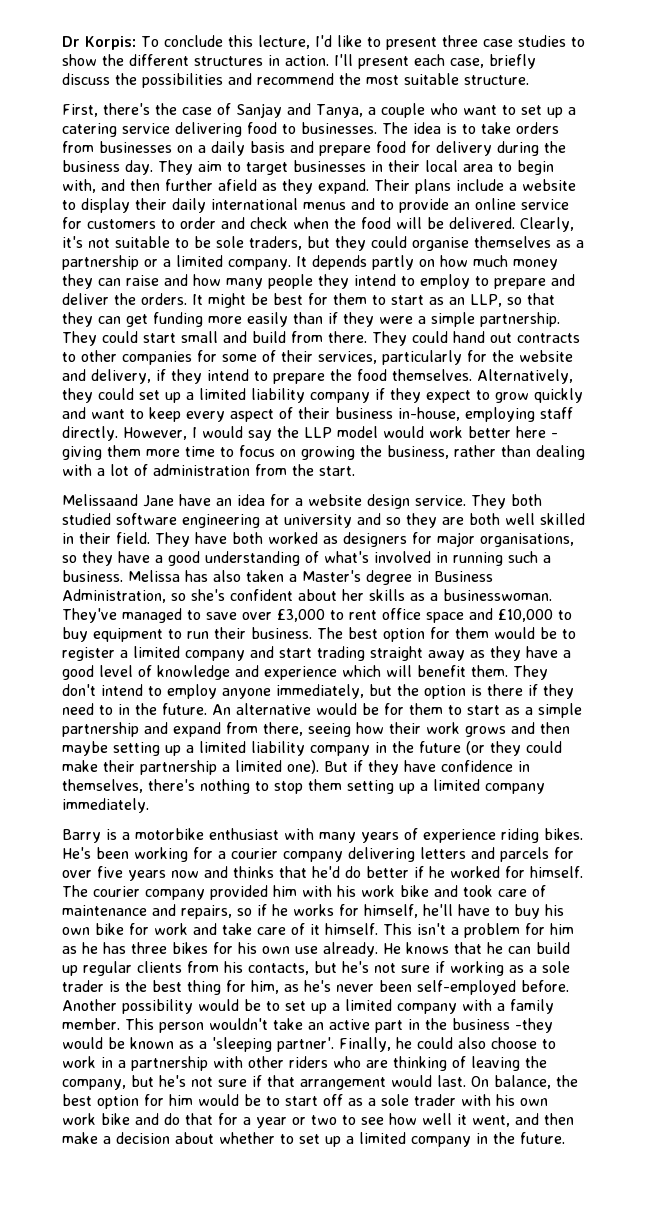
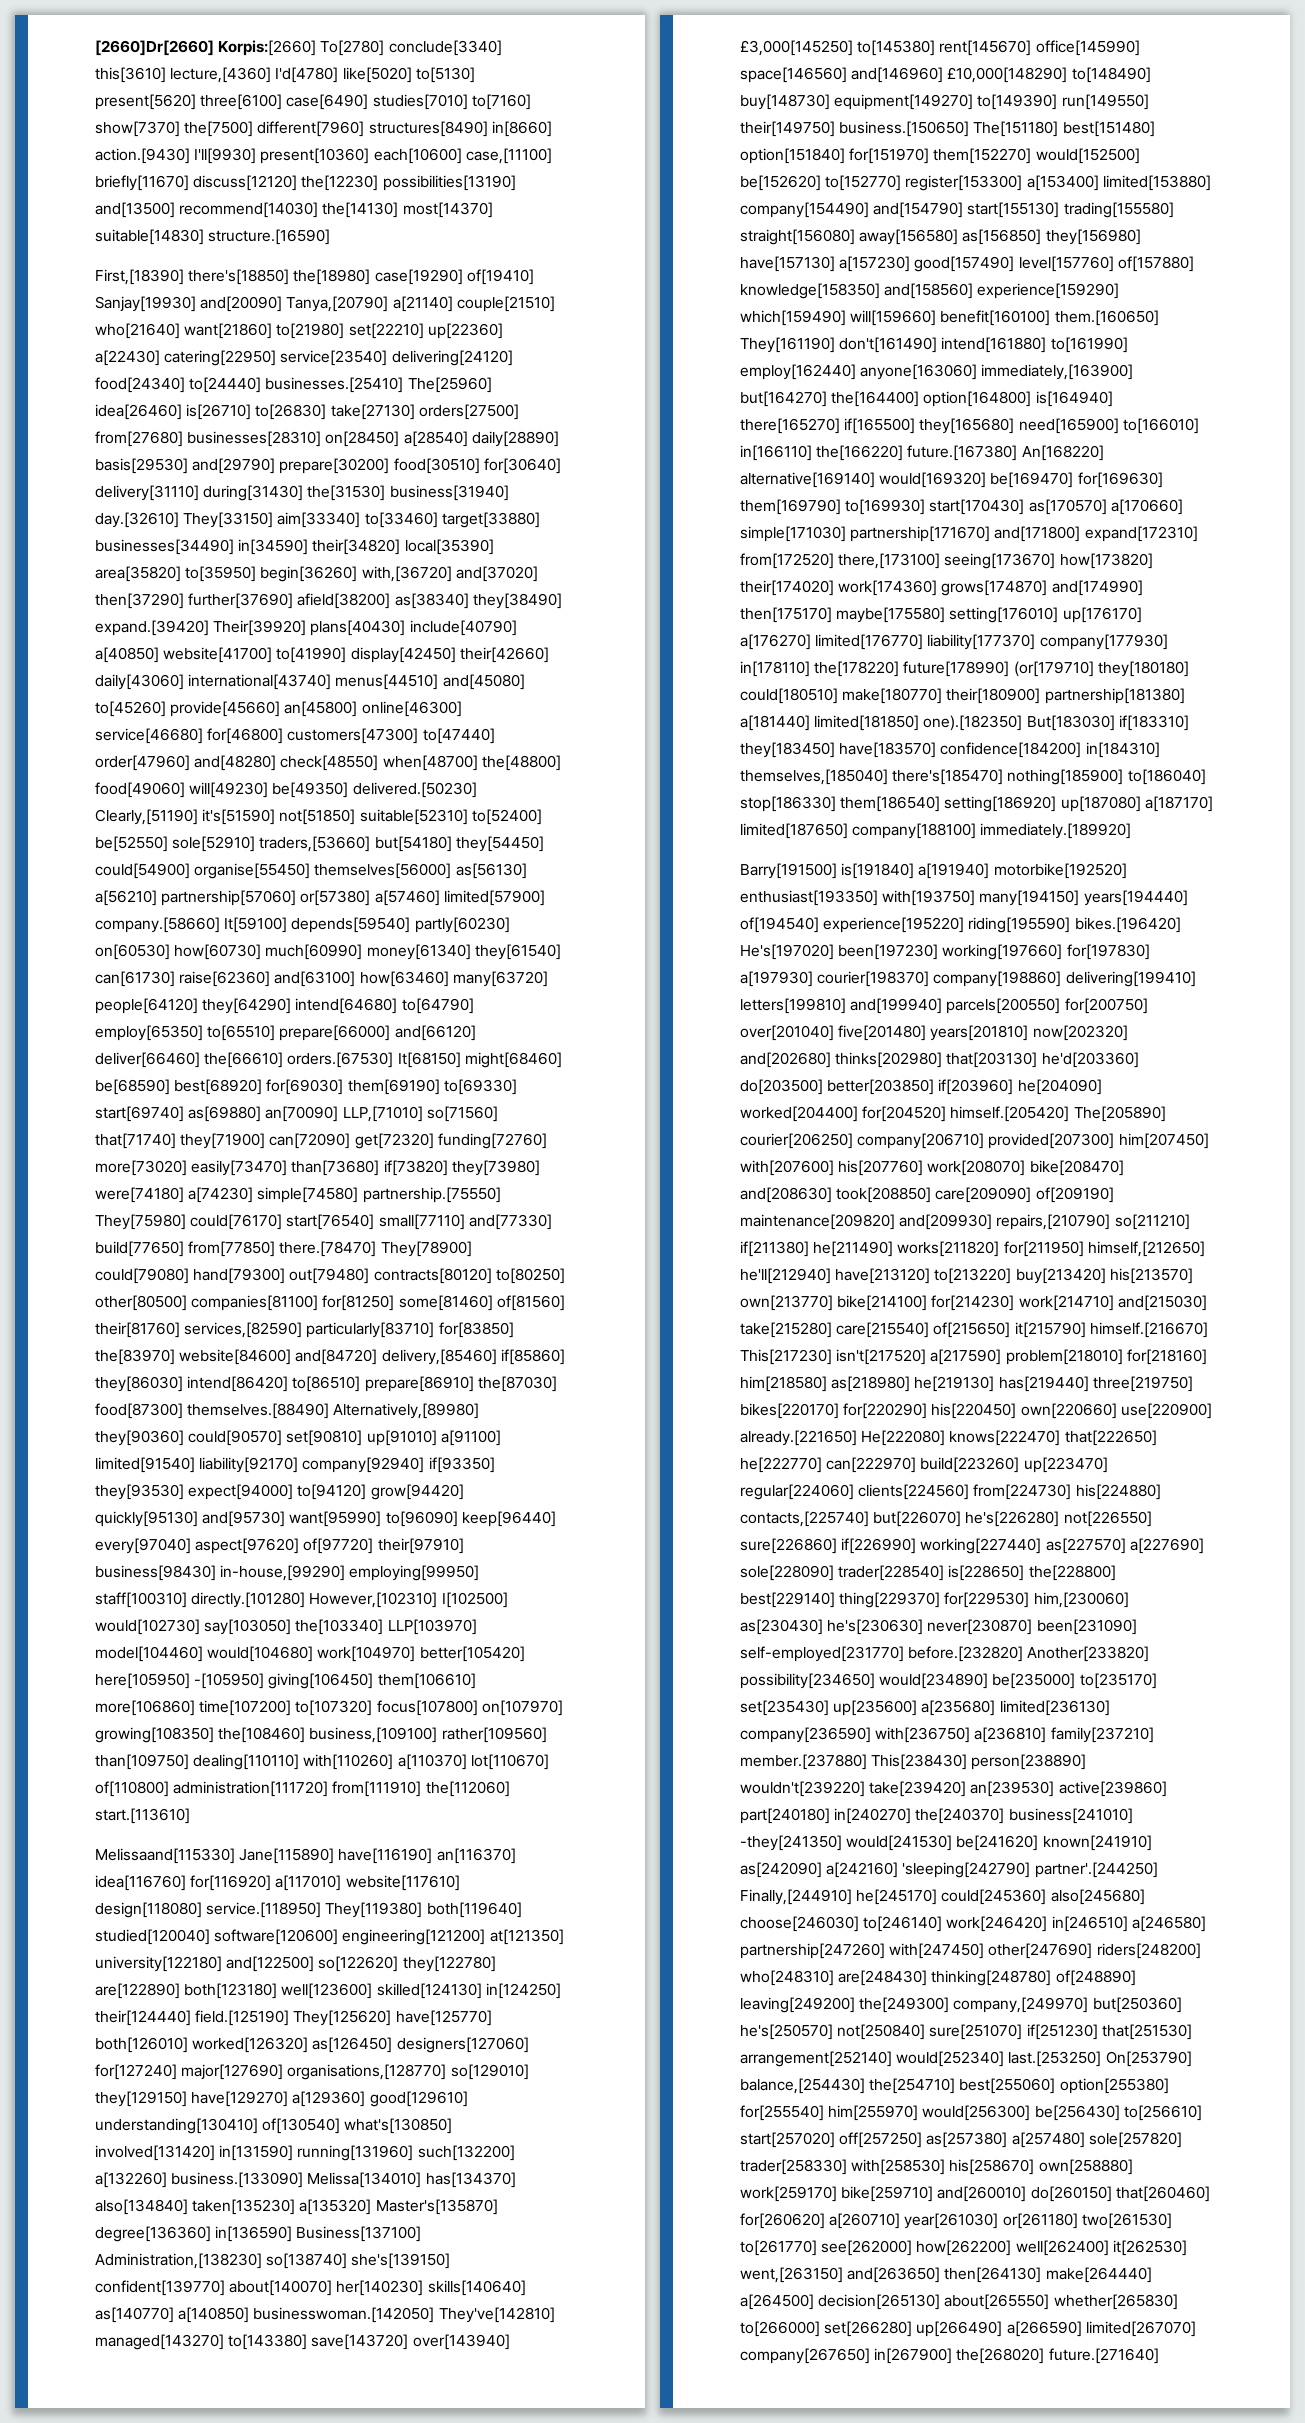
- Dr Korpis: To conclude this lecture, I'd like to present three case studies to show the different structures in action. I'll present each case, briefly discuss the possibilities and recommend the most suitable structure.
- First, there's the case of Sanjay and Tanya, a couple who want to set up a catering service delivering food to businesses. The idea is to take orders from businesses on a daily basis and prepare food for delivery during the business day. They aim to target businesses in their local area to begin with, and then further afield as they expand. Their plans include a website to display their daily international menus and to provide an online service for customers to order and check when the food will be delivered. Clearly, it's not suitable to be sole traders, but they could organise themselves as a partnership or a limited company. It depends partly on how much money they can raise and how many people they intend to employ to prepare and deliver the orders. It might be best for them to start as an LLP, so that they can get funding more easily than if they were a simple partnership. They could start small and build from there. They could hand out contracts to other companies for some of their services, particularly for the website and delivery, if they intend to prepare the food themselves. Alternatively, they could set up a limited liability company if they expect to grow quickly and want to keep every aspect of their business in-house, employing staff directly. However, I would say the LLP model would work better here - giving them more time to focus on growing the business, rather than dealing with a lot of administration from the start.
- Melissaand Jane have an idea for a website design service. They both studied software engineering at university and so they are both well skilled in their field. They have both worked as designers for major organisations, so they have a good understanding of what's involved in running such a business. Melissa has also taken a Master's degree in Business Administration, so she's confident about her skills as a businesswoman. They've managed to save over £3,000 to rent office space and £10,000 to buy equipment to run their business. The best option for them would be to register a limited company and start trading straight away as they have a good level of knowledge and experience which will benefit them. They don't intend to employ anyone immediately, but the option is there if they need to in the future. An alternative would be for them to start as a simple partnership and expand from there, seeing how their work grows and then maybe setting up a limited liability company in the future (or they could make their partnership a limited one). But if they have confidence in themselves, there's nothing to stop them setting up a limited company immediately.
- Barry is a motorbike enthusiast with many years of experience riding bikes. He's been working for a courier company delivering letters and parcels for over five years now and thinks that he'd do better if he worked for himself. The courier company provided him with his work bike and took care of maintenance and repairs, so if he works for himself, he'll have to buy his own bike for work and take care of it himself. This isn't a problem for him as he has three bikes for his own use already. He knows that he can build up regular clients from his contacts, but he's not sure if working as a sole trader is the best thing for him, as he's never been self-employed before. Another possibility would be to set up a limited company with a family member. This person wouldn't take an active part in the business -they would be known as a 'sleeping partner'. Finally, he could also choose to work in a partnership with other riders who are thinking of leaving the company, but he's not sure if that arrangement would last. On balance, the best option for him would be to start off as a sole trader with his own work bike and do that for a year or two to see how well it went, and then make a decision about whether to set up a limited company in the future.
+ [2660]Dr[2660] Korpis:[2660] To[2780] conclude[3340] this[3610] lecture,[4360] I'd[4780] like[5020] to[5130] present[5620] three[6100] case[6490] studies[7010] to[7160] show[7370] the[7500] different[7960] structures[8490] in[8660] action.[9430] I'll[9930] present[10360] each[10600] case,[11100] briefly[11670] discuss[12120] the[12230] possibilities[13190] and[13500] recommend[14030] the[14130] most[14370] suitable[14830] structure.[16590]
+ First,[18390] there's[18850] the[18980] case[19290] of[19410] Sanjay[19930] and[20090] Tanya,[20790] a[21140] couple[21510] who[21640] want[21860] to[21980] set[22210] up[22360] a[22430] catering[22950] service[23540] delivering[24120] food[24340] to[24440] businesses.[25410] The[25960] idea[26460] is[26710] to[26830] take[27130] orders[27500] from[27680] businesses[28310] on[28450] a[28540] daily[28890] basis[29530] and[29790] prepare[30200] food[30510] for[30640] delivery[31110] during[31430] the[31530] business[31940] day.[32610] They[33150] aim[33340] to[33460] target[33880] businesses[34490] in[34590] their[34820] local[35390] area[35820] to[35950] begin[36260] with,[36720] and[37020] then[37290] further[37690] afield[38200] as[38340] they[38490] expand.[39420] Their[39920] plans[40430] include[40790] a[40850] website[41700] to[41990] display[42450] their[42660] daily[43060] international[43740] menus[44510] and[45080] to[45260] provide[45660] an[45800] online[46300] service[46680] for[46800] customers[47300] to[47440] order[47960] and[48280] check[48550] when[48700] the[48800] food[49060] will[49230] be[49350] delivered.[50230] Clearly,[51190] it's[51590] not[51850] suitable[52310] to[52400] be[52550] sole[52910] traders,[53660] but[54180] they[54450] could[54900] organise[55450] themselves[56000] as[56130] a[56210] partnership[57060] or[57380] a[57460] limited[57900] company.[58660] It[59100] depends[59540] partly[60230] on[60530] how[60730] much[60990] money[61340] they[61540] can[61730] raise[62360] and[63100] how[63460] many[63720] people[64120] they[64290] intend[64680] to[64790] employ[65350] to[65510] prepare[66000] and[66120] deliver[66460] the[66610] orders.[67530] It[68150] might[68460] be[68590] best[68920] for[69030] them[69190] to[69330] start[69740] as[69880] an[70090] LLP,[71010] so[71560] that[71740] they[71900] can[72090] get[72320] funding[72760] more[73020] easily[73470] than[73680] if[73820] they[73980] were[74180] a[74230] simple[74580] partnership.[75550] They[75980] could[76170] start[76540] small[77110] and[77330] build[77650] from[77850] there.[78470] They[78900] could[79080] hand[79300] out[79480] contracts[80120] to[80250] other[80500] companies[81100] for[81250] some[81460] of[81560] their[81760] services,[82590] particularly[83710] for[83850] the[83970] website[84600] and[84720] delivery,[85460] if[85860] they[86030] intend[86420] to[86510] prepare[86910] the[87030] food[87300] themselves.[88490] Alternatively,[89980] they[90360] could[90570] set[90810] up[91010] a[91100] limited[91540] liability[92170] company[92940] if[93350] they[93530] expect[94000] to[94120] grow[94420] quickly[95130] and[95730] want[95990] to[96090] keep[96440] every[97040] aspect[97620] of[97720] their[97910] business[98430] in-house,[99290] employing[99950] staff[100310] directly.[101280] However,[102310] I[102500] would[102730] say[103050] the[103340] LLP[103970] model[104460] would[104680] work[104970] better[105420] here[105950] -[105950] giving[106450] them[106610] more[106860] time[107200] to[107320] focus[107800] on[107970] growing[108350] the[108460] business,[109100] rather[109560] than[109750] dealing[110110] with[110260] a[110370] lot[110670] of[110800] administration[111720] from[111910] the[112060] start.[113610]
+ Melissaand[115330] Jane[115890] have[116190] an[116370] idea[116760] for[116920] a[117010] website[117610] design[118080] service.[118950] They[119380] both[119640] studied[120040] software[120600] engineering[121200] at[121350] university[122180] and[122500] so[122620] they[122780] are[122890] both[123180] well[123600] skilled[124130] in[124250] their[124440] field.[125190] They[125620] have[125770] both[126010] worked[126320] as[126450] designers[127060] for[127240] major[127690] organisations,[128770] so[129010] they[129150] have[129270] a[129360] good[129610] understanding[130410] of[130540] what's[130850] involved[131420] in[131590] running[131960] such[132200] a[132260] business.[133090] Melissa[134010] has[134370] also[134840] taken[135230] a[135320] Master's[135870] degree[136360] in[136590] Business[137100] Administration,[138230] so[138740] she's[139150] confident[139770] about[140070] her[140230] skills[140640] as[140770] a[140850] businesswoman.[142050] They've[142810] managed[143270] to[143380] save[143720] over[143940] £3,000[145250] to[145380] rent[145670] office[145990] space[146560] and[146960] £10,000[148290] to[148490] buy[148730] equipment[149270] to[149390] run[149550] their[149750] business.[150650] The[151180] best[151480] option[151840] for[151970] them[152270] would[152500] be[152620] to[152770] register[153300] a[153400] limited[153880] company[154490] and[154790] start[155130] trading[155580] straight[156080] away[156580] as[156850] they[156980] have[157130] a[157230] good[157490] level[157760] of[157880] knowledge[158350] and[158560] experience[159290] which[159490] will[159660] benefit[160100] them.[160650] They[161190] don't[161490] intend[161880] to[161990] employ[162440] anyone[163060] immediately,[163900] but[164270] the[164400] option[164800] is[164940] there[165270] if[165500] they[165680] need[165900] to[166010] in[166110] the[166220] future.[167380] An[168220] alternative[169140] would[169320] be[169470] for[169630] them[169790] to[169930] start[170430] as[170570] a[170660] simple[171030] partnership[171670] and[171800] expand[172310] from[172520] there,[173100] seeing[173670] how[173820] their[174020] work[174360] grows[174870] and[174990] then[175170] maybe[175580] setting[176010] up[176170] a[176270] limited[176770] liability[177370] company[177930] in[178110] the[178220] future[178990] (or[179710] they[180180] could[180510] make[180770] their[180900] partnership[181380] a[181440] limited[181850] one).[182350] But[183030] if[183310] they[183450] have[183570] confidence[184200] in[184310] themselves,[185040] there's[185470] nothing[185900] to[186040] stop[186330] them[186540] setting[186920] up[187080] a[187170] limited[187650] company[188100] immediately.[189920]
+ Barry[191500] is[191840] a[191940] motorbike[192520] enthusiast[193350] with[193750] many[194150] years[194440] of[194540] experience[195220] riding[195590] bikes.[196420] He's[197020] been[197230] working[197660] for[197830] a[197930] courier[198370] company[198860] delivering[199410] letters[199810] and[199940] parcels[200550] for[200750] over[201040] five[201480] years[201810] now[202320] and[202680] thinks[202980] that[203130] he'd[203360] do[203500] better[203850] if[203960] he[204090] worked[204400] for[204520] himself.[205420] The[205890] courier[206250] company[206710] provided[207300] him[207450] with[207600] his[207760] work[208070] bike[208470] and[208630] took[208850] care[209090] of[209190] maintenance[209820] and[209930] repairs,[210790] so[211210] if[211380] he[211490] works[211820] for[211950] himself,[212650] he'll[212940] have[213120] to[213220] buy[213420] his[213570] own[213770] bike[214100] for[214230] work[214710] and[215030] take[215280] care[215540] of[215650] it[215790] himself.[216670] This[217230] isn't[217520] a[217590] problem[218010] for[218160] him[218580] as[218980] he[219130] has[219440] three[219750] bikes[220170] for[220290] his[220450] own[220660] use[220900] already.[221650] He[222080] knows[222470] that[222650] he[222770] can[222970] build[223260] up[223470] regular[224060] clients[224560] from[224730] his[224880] contacts,[225740] but[226070] he's[226280] not[226550] sure[226860] if[226990] working[227440] as[227570] a[227690] sole[228090] trader[228540] is[228650] the[228800] best[229140] thing[229370] for[229530] him,[230060] as[230430] he's[230630] never[230870] been[231090] self-employed[231770] before.[232820] Another[233820] possibility[234650] would[234890] be[235000] to[235170] set[235430] up[235600] a[235680] limited[236130] company[236590] with[236750] a[236810] family[237210] member.[237880] This[238430] person[238890] wouldn't[239220] take[239420] an[239530] active[239860] part[240180] in[240270] the[240370] business[241010] -they[241350] would[241530] be[241620] known[241910] as[242090] a[242160] 'sleeping[242790] partner'.[244250] Finally,[244910] he[245170] could[245360] also[245680] choose[246030] to[246140] work[246420] in[246510] a[246580] partnership[247260] with[247450] other[247690] riders[248200] who[248310] are[248430] thinking[248780] of[248890] leaving[249200] the[249300] company,[249970] but[250360] he's[250570] not[250840] sure[251070] if[251230] that[251530] arrangement[252140] would[252340] last.[253250] On[253790] balance,[254430] the[254710] best[255060] option[255380] for[255540] him[255970] would[256300] be[256430] to[256610] start[257020] off[257250] as[257380] a[257480] sole[257820] trader[258330] with[258530] his[258670] own[258880] work[259170] bike[259710] and[260010] do[260150] that[260460] for[260620] a[260710] year[261030] or[261180] two[261530] to[261770] see[262000] how[262200] well[262400] it[262530] went,[263150] and[263650] then[264130] make[264440] a[264500] decision[265130] about[265550] whether[265830] to[266000] set[266280] up[266490] a[266590] limited[267070] company[267650] in[267900] the[268020] future.[271640]

